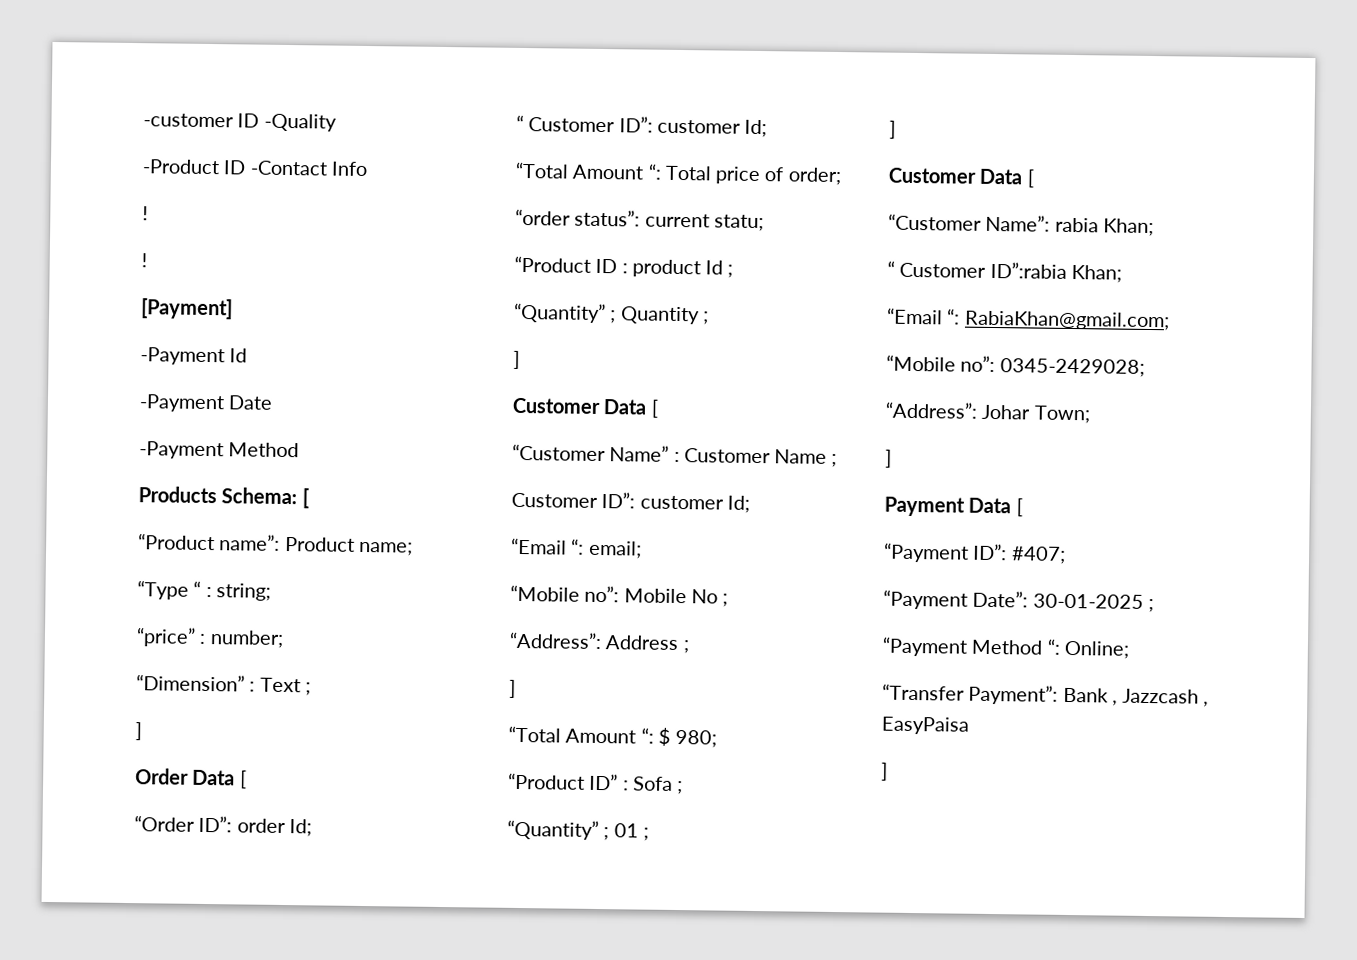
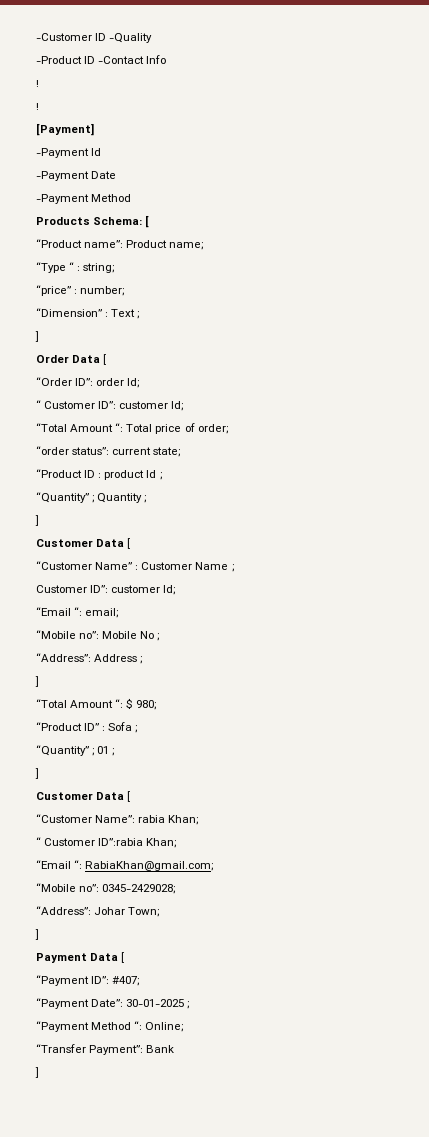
- -customer ID -Quality
+ -Customer ID -Quality
- “order status”: current statu;
+ “order status”: current state;
- “Transfer Payment”: Bank , Jazzcash , EasyPaisa
+ “Transfer Payment”: Bank

